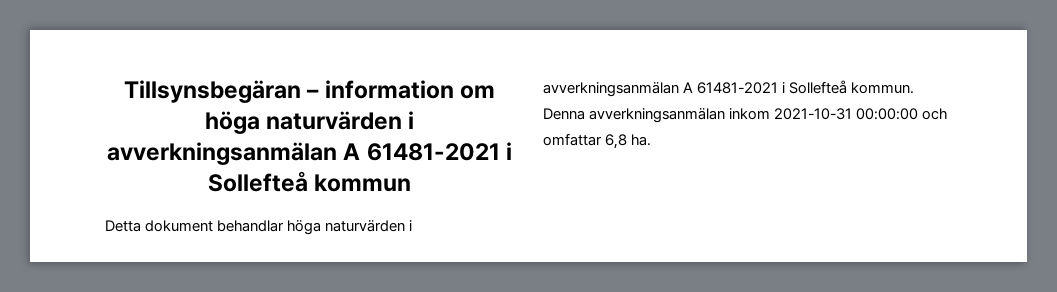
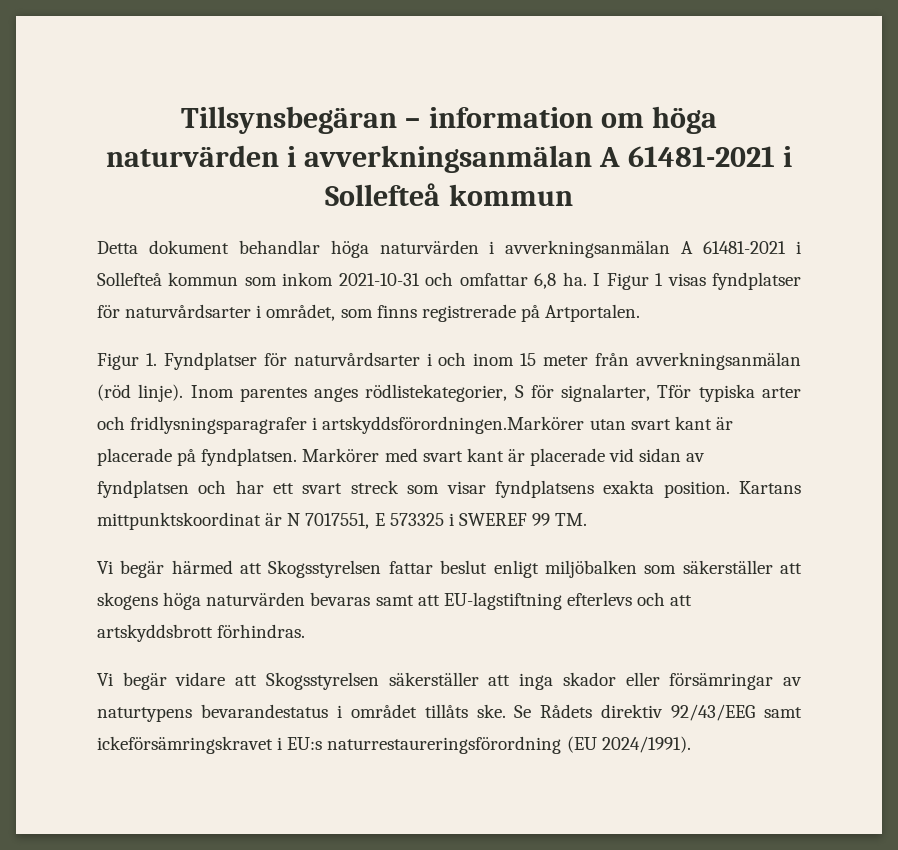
- Detta dokument behandlar höga naturvärden i avverkningsanmälan A 61481-2021 i Sollefteå kommun. Denna avverkningsanmälan inkom 2021-10-31 00:00:00 och omfattar 6,8 ha.
+ Detta dokument behandlar höga naturvärden i avverkningsanmälan A 61481-2021 i Sollefteå kommun som inkom 2021-10-31 och omfattar 6,8 ha.
+ I Figur 1 visas fyndplatser för naturvårdsarter i området, som finns registrerade på Artportalen.
+ Figur 1. Fyndplatser för naturvårdsarter i och inom 15 meter från avverkningsanmälan (röd linje). Inom parentes anges rödlistekategorier, S för signalarter, Tför typiska arter och fridlysningsparagrafer i artskyddsförordningen.Markörer utan svart kant är placerade på fyndplatsen. Markörer med svart kant är placerade vid sidan av fyndplatsen och har ett svart streck som visar fyndplatsens exakta position. Kartans mittpunktskoordinat är N 7017551, E 573325 i SWEREF 99 TM.
+ Vi begär härmed att Skogsstyrelsen fattar beslut enligt miljöbalken som säkerställer att skogens höga naturvärden bevaras samt att EU-lagstiftning efterlevs och att artskyddsbrott förhindras.
+ Vi begär vidare att Skogsstyrelsen säkerställer att inga skador eller försämringar av naturtypens bevarandestatus i området tillåts ske. Se Rådets direktiv 92/43/EEG samt ickeförsämringskravet i EU:s naturrestaureringsförordning (EU 2024/1991).

